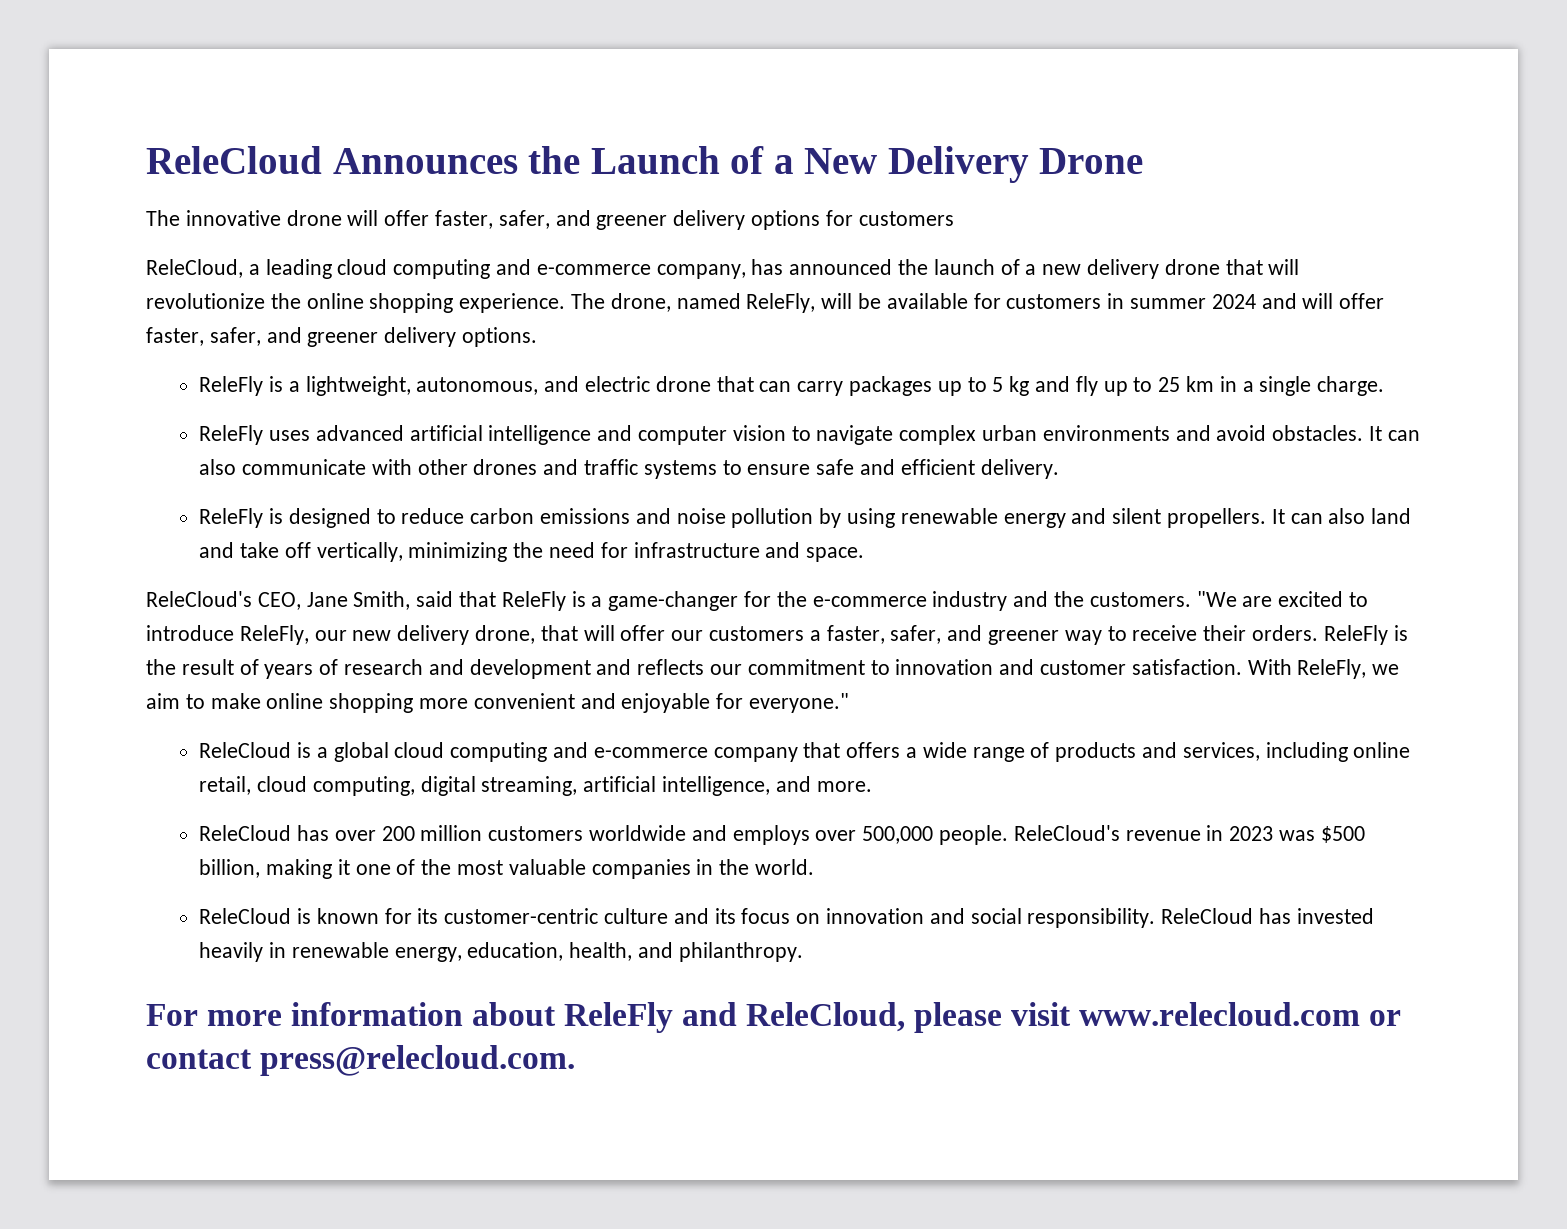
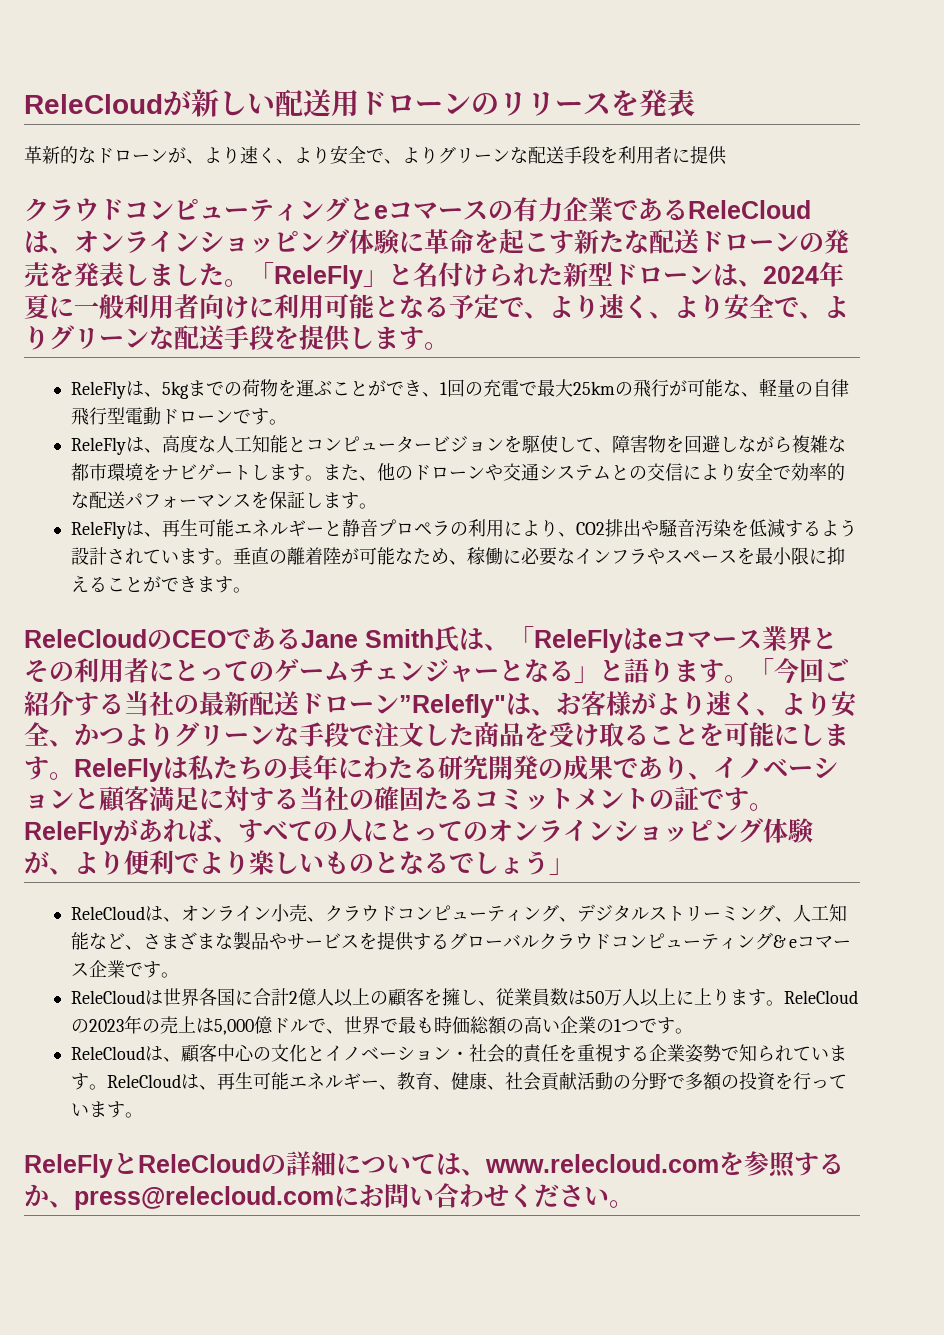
- ReleCloud Announces the Launch of a New Delivery Drone
- The innovative drone will offer faster, safer, and greener delivery options for customers
- ReleCloud, a leading cloud computing and e-commerce company, has announced the launch of a new delivery drone that will revolutionize the online shopping experience. The drone, named ReleFly, will be available for customers in summer 2024 and will offer faster, safer, and greener delivery options.
- ReleFly is a lightweight, autonomous, and electric drone that can carry packages up to 5 kg and fly up to 25 km in a single charge.
- ReleFly uses advanced artificial intelligence and computer vision to navigate complex urban environments and avoid obstacles. It can also communicate with other drones and traffic systems to ensure safe and efficient delivery.
- ReleFly is designed to reduce carbon emissions and noise pollution by using renewable energy and silent propellers. It can also land and take off vertically, minimizing the need for infrastructure and space.
- ReleCloud's CEO, Jane Smith, said that ReleFly is a game-changer for the e-commerce industry and the customers. "We are excited to introduce ReleFly, our new delivery drone, that will offer our customers a faster, safer, and greener way to receive their orders. ReleFly is the result of years of research and development and reflects our commitment to innovation and customer satisfaction. With ReleFly, we aim to make online shopping more convenient and enjoyable for everyone."
- ReleCloud is a global cloud computing and e-commerce company that offers a wide range of products and services, including online retail, cloud computing, digital streaming, artificial intelligence, and more.
- ReleCloud has over 200 million customers worldwide and employs over 500,000 people. ReleCloud's revenue in 2023 was $500 billion, making it one of the most valuable companies in the world.
- ReleCloud is known for its customer-centric culture and its focus on innovation and social responsibility. ReleCloud has invested heavily in renewable energy, education, health, and philanthropy.
- For more information about ReleFly and ReleCloud, please visit www.relecloud.com or contact press@relecloud.com.
+ ReleCloudが新しい配送用ドローンのリリースを発表
+ 革新的なドローンが、より速く、より安全で、よりグリーンな配送手段を利用者に提供
+ クラウドコンピューティングとeコマースの有力企業であるReleCloudは、オンラインショッピング体験に革命を起こす新たな配送ドローンの発売を発表しました。「ReleFly」と名付けられた新型ドローンは、2024年夏に一般利用者向けに利用可能となる予定で、より速く、より安全で、よりグリーンな配送手段を提供します。
+ ReleFlyは、5kgまでの荷物を運ぶことができ、1回の充電で最大25kmの飛行が可能な、軽量の自律飛行型電動ドローンです。
+ ReleFlyは、高度な人工知能とコンピュータービジョンを駆使して、障害物を回避しながら複雑な都市環境をナビゲートします。また、他のドローンや交通システムとの交信により安全で効率的な配送パフォーマンスを保証します。
+ ReleFlyは、再生可能エネルギーと静音プロペラの利用により、CO2排出や騒音汚染を低減するよう設計されています。垂直の離着陸が可能なため、稼働に必要なインフラやスペースを最小限に抑えることができます。
+ ReleCloudのCEOであるJane Smith氏は、「ReleFlyはeコマース業界とその利用者にとってのゲームチェンジャーとなる」と語ります。「今回ご紹介する当社の最新配送ドローン”Relefly"は、お客様がより速く、より安全、かつよりグリーンな手段で注文した商品を受け取ることを可能にします。ReleFlyは私たちの長年にわたる研究開発の成果であり、イノベーションと顧客満足に対する当社の確固たるコミットメントの証です。ReleFlyがあれば、すべての人にとってのオンラインショッピング体験が、より便利でより楽しいものとなるでしょう」
+ ReleCloudは、オンライン小売、クラウドコンピューティング、デジタルストリーミング、人工知能など、さまざまな製品やサービスを提供するグローバルクラウドコンピューティング& eコマース企業です。
+ ReleCloudは世界各国に合計2億人以上の顧客を擁し、従業員数は50万人以上に上ります。ReleCloudの2023年の売上は5,000億ドルで、世界で最も時価総額の高い企業の1つです。
+ ReleCloudは、顧客中心の文化とイノベーション・社会的責任を重視する企業姿勢で知られています。ReleCloudは、再生可能エネルギー、教育、健康、社会貢献活動の分野で多額の投資を行っています。
+ ReleFlyとReleCloudの詳細については、www.relecloud.comを参照するか、press@relecloud.comにお問い合わせください。

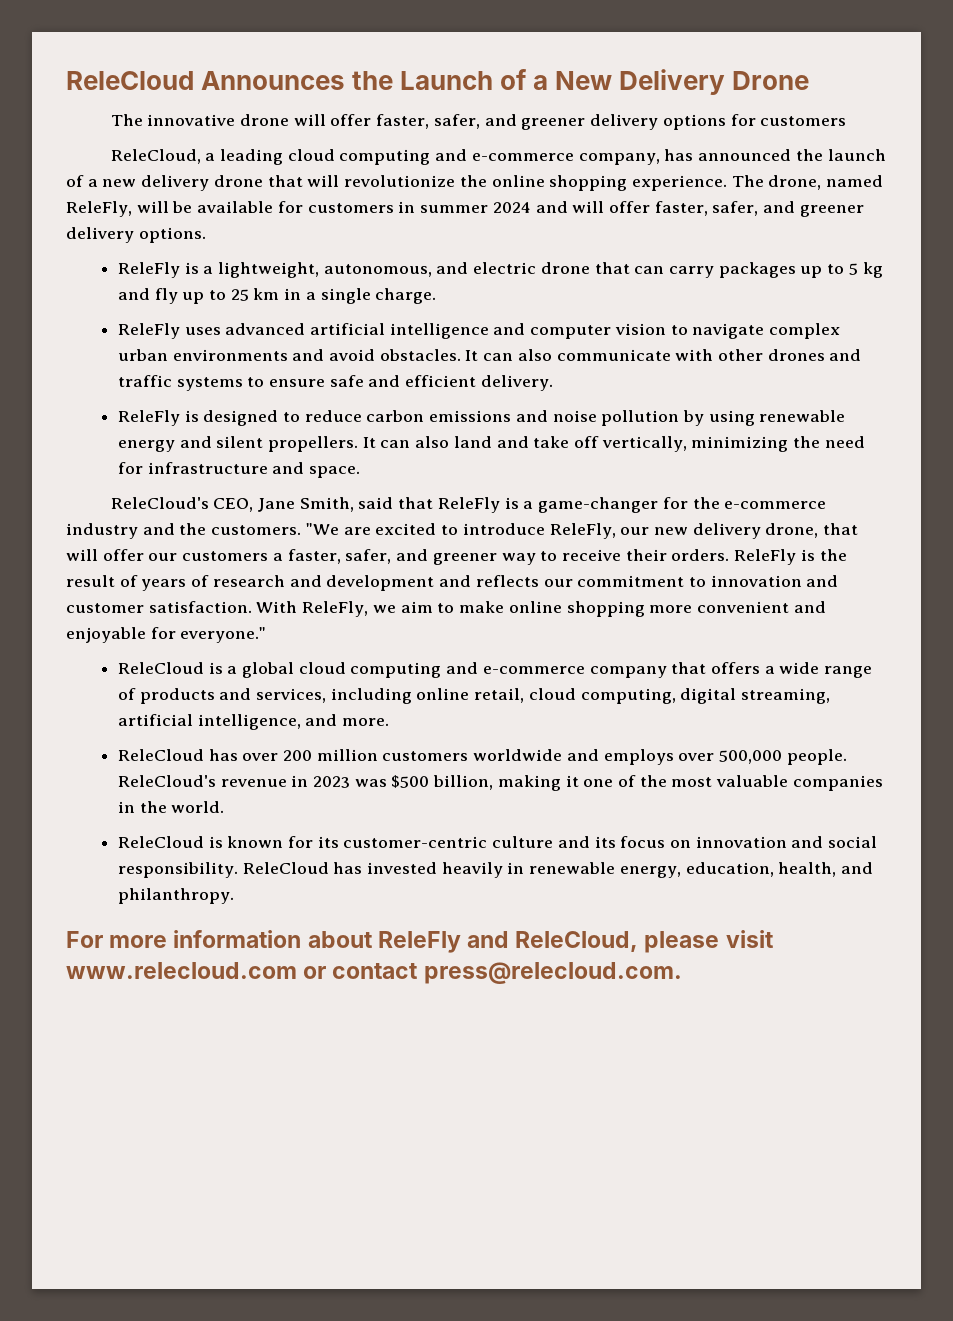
- ReleCloudが新しい配送用ドローンのリリースを発表
- 革新的なドローンが、より速く、より安全で、よりグリーンな配送手段を利用者に提供
- クラウドコンピューティングとeコマースの有力企業であるReleCloudは、オンラインショッピング体験に革命を起こす新たな配送ドローンの発売を発表しました。「ReleFly」と名付けられた新型ドローンは、2024年夏に一般利用者向けに利用可能となる予定で、より速く、より安全で、よりグリーンな配送手段を提供します。
- ReleFlyは、5kgまでの荷物を運ぶことができ、1回の充電で最大25kmの飛行が可能な、軽量の自律飛行型電動ドローンです。
- ReleFlyは、高度な人工知能とコンピュータービジョンを駆使して、障害物を回避しながら複雑な都市環境をナビゲートします。また、他のドローンや交通システムとの交信により安全で効率的な配送パフォーマンスを保証します。
- ReleFlyは、再生可能エネルギーと静音プロペラの利用により、CO2排出や騒音汚染を低減するよう設計されています。垂直の離着陸が可能なため、稼働に必要なインフラやスペースを最小限に抑えることができます。
- ReleCloudのCEOであるJane Smith氏は、「ReleFlyはeコマース業界とその利用者にとってのゲームチェンジャーとなる」と語ります。「今回ご紹介する当社の最新配送ドローン”Relefly"は、お客様がより速く、より安全、かつよりグリーンな手段で注文した商品を受け取ることを可能にします。ReleFlyは私たちの長年にわたる研究開発の成果であり、イノベーションと顧客満足に対する当社の確固たるコミットメントの証です。ReleFlyがあれば、すべての人にとってのオンラインショッピング体験が、より便利でより楽しいものとなるでしょう」
- ReleCloudは、オンライン小売、クラウドコンピューティング、デジタルストリーミング、人工知能など、さまざまな製品やサービスを提供するグローバルクラウドコンピューティング& eコマース企業です。
- ReleCloudは世界各国に合計2億人以上の顧客を擁し、従業員数は50万人以上に上ります。ReleCloudの2023年の売上は5,000億ドルで、世界で最も時価総額の高い企業の1つです。
- ReleCloudは、顧客中心の文化とイノベーション・社会的責任を重視する企業姿勢で知られています。ReleCloudは、再生可能エネルギー、教育、健康、社会貢献活動の分野で多額の投資を行っています。
- ReleFlyとReleCloudの詳細については、www.relecloud.comを参照するか、press@relecloud.comにお問い合わせください。
+ ReleCloud Announces the Launch of a New Delivery Drone
+ The innovative drone will offer faster, safer, and greener delivery options for customers
+ ReleCloud, a leading cloud computing and e-commerce company, has announced the launch of a new delivery drone that will revolutionize the online shopping experience. The drone, named ReleFly, will be available for customers in summer 2024 and will offer faster, safer, and greener delivery options.
+ ReleFly is a lightweight, autonomous, and electric drone that can carry packages up to 5 kg and fly up to 25 km in a single charge.
+ ReleFly uses advanced artificial intelligence and computer vision to navigate complex urban environments and avoid obstacles. It can also communicate with other drones and traffic systems to ensure safe and efficient delivery.
+ ReleFly is designed to reduce carbon emissions and noise pollution by using renewable energy and silent propellers. It can also land and take off vertically, minimizing the need for infrastructure and space.
+ ReleCloud's CEO, Jane Smith, said that ReleFly is a game-changer for the e-commerce industry and the customers. "We are excited to introduce ReleFly, our new delivery drone, that will offer our customers a faster, safer, and greener way to receive their orders. ReleFly is the result of years of research and development and reflects our commitment to innovation and customer satisfaction. With ReleFly, we aim to make online shopping more convenient and enjoyable for everyone."
+ ReleCloud is a global cloud computing and e-commerce company that offers a wide range of products and services, including online retail, cloud computing, digital streaming, artificial intelligence, and more.
+ ReleCloud has over 200 million customers worldwide and employs over 500,000 people. ReleCloud's revenue in 2023 was $500 billion, making it one of the most valuable companies in the world.
+ ReleCloud is known for its customer-centric culture and its focus on innovation and social responsibility. ReleCloud has invested heavily in renewable energy, education, health, and philanthropy.
+ For more information about ReleFly and ReleCloud, please visit www.relecloud.com or contact press@relecloud.com.

